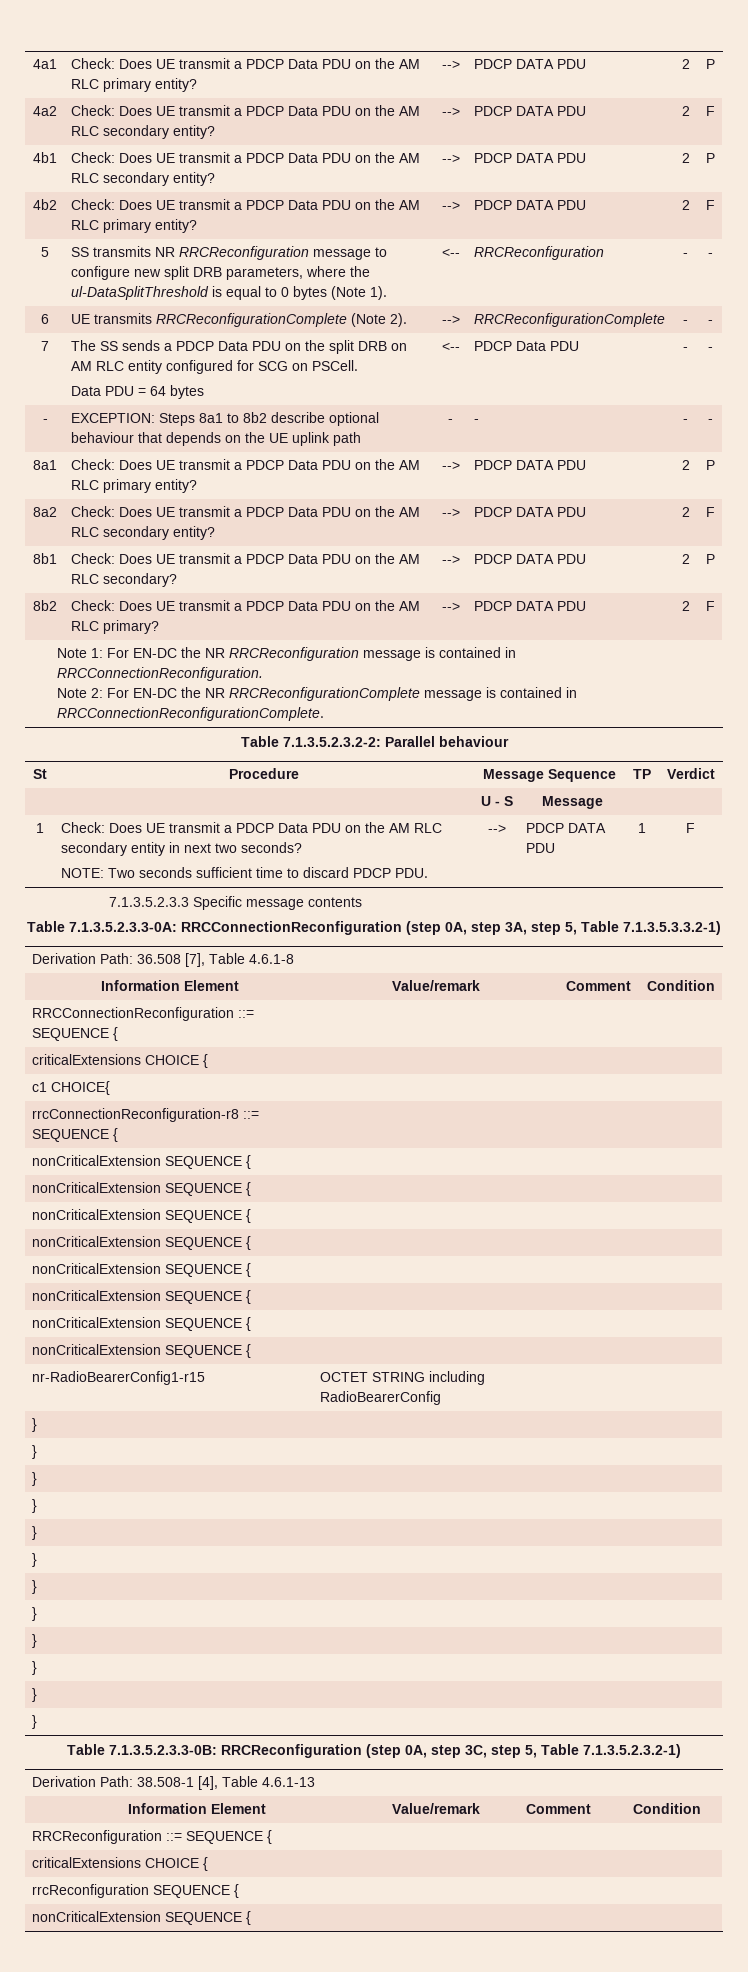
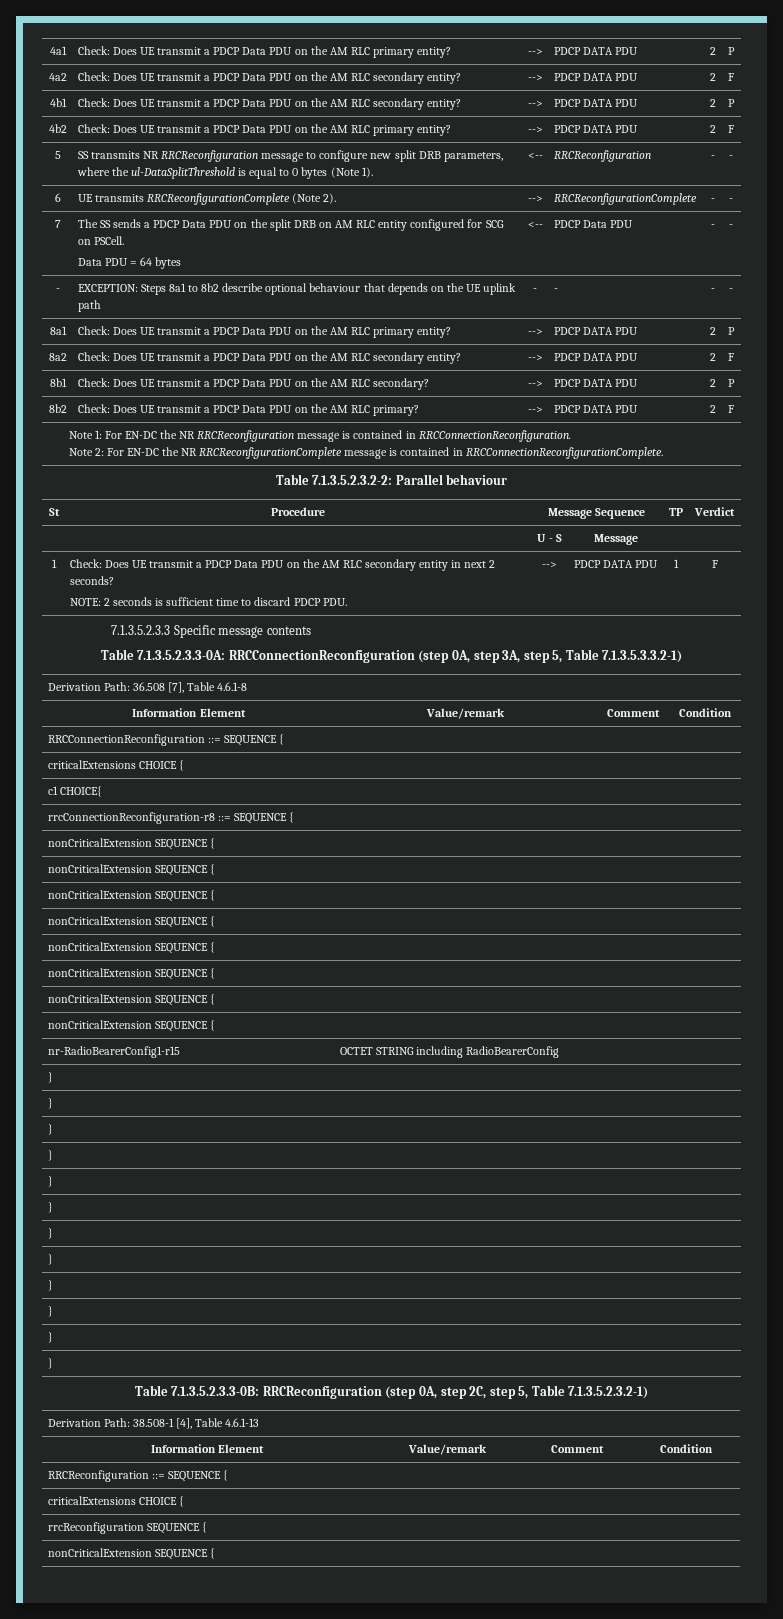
- 1 | Check: Does UE transmit a PDCP Data PDU on the AM RLC secondary entity in next two seconds?
- NOTE: Two seconds sufficient time to discard PDCP PDU. | --> | PDCP DATA PDU | 1 | F
+ 1 | Check: Does UE transmit a PDCP Data PDU on the AM RLC secondary entity in next 2 seconds?
+ NOTE: 2 seconds is sufficient time to discard PDCP PDU. | --> | PDCP DATA PDU | 1 | F
- Table 7.1.3.5.2.3.3-0B: RRCReconfiguration (step 0A, step 3C, step 5, Table 7.1.3.5.2.3.2-1)
+ Table 7.1.3.5.2.3.3-0B: RRCReconfiguration (step 0A, step 2C, step 5, Table 7.1.3.5.2.3.2-1)

